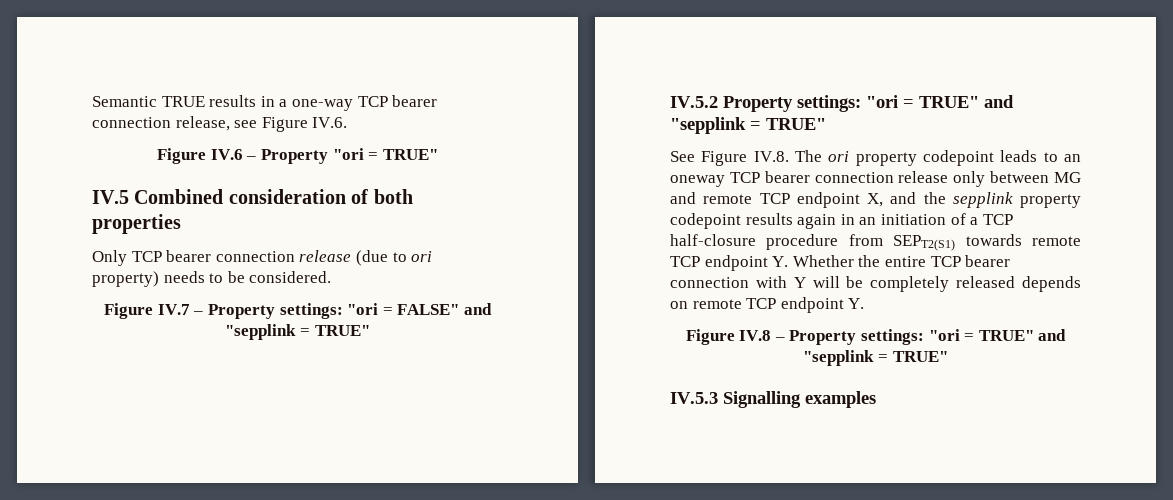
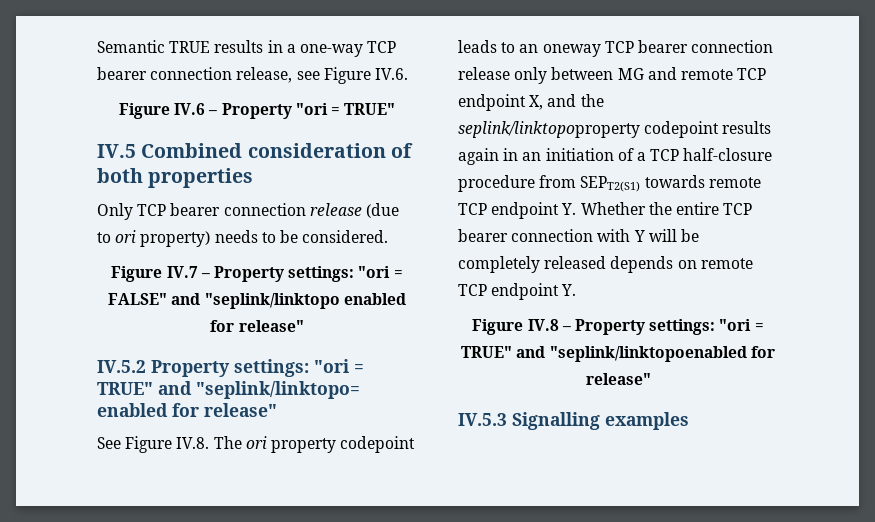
- Figure IV.7 – Property settings: "ori = FALSE" and "sepplink = TRUE"
+ Figure IV.7 – Property settings: "ori = FALSE" and "seplink/linktopo enabled for release"
- IV.5.2 Property settings: "ori = TRUE" and "sepplink = TRUE"
+ IV.5.2 Property settings: "ori = TRUE" and "seplink/linktopo= enabled for release"
- See Figure IV.8. The ori property codepoint leads to an oneway TCP bearer connection release only between MG and remote TCP endpoint X, and the sepplink property codepoint results again in an initiation of a TCP half-closure procedure from SEPT2(S1) towards remote TCP endpoint Y. Whether the entire TCP bearer connection with Y will be completely released depends on remote TCP endpoint Y.
+ See Figure IV.8. The ori property codepoint leads to an oneway TCP bearer connection release only between MG and remote TCP endpoint X, and the seplink/linktopoproperty codepoint results again in an initiation of a TCP half-closure procedure from SEPT2(S1) towards remote TCP endpoint Y. Whether the entire TCP bearer connection with Y will be completely released depends on remote TCP endpoint Y.
- Figure IV.8 – Property settings: "ori = TRUE" and "sepplink = TRUE"
+ Figure IV.8 – Property settings: "ori = TRUE" and "seplink/linktopoenabled for release"

